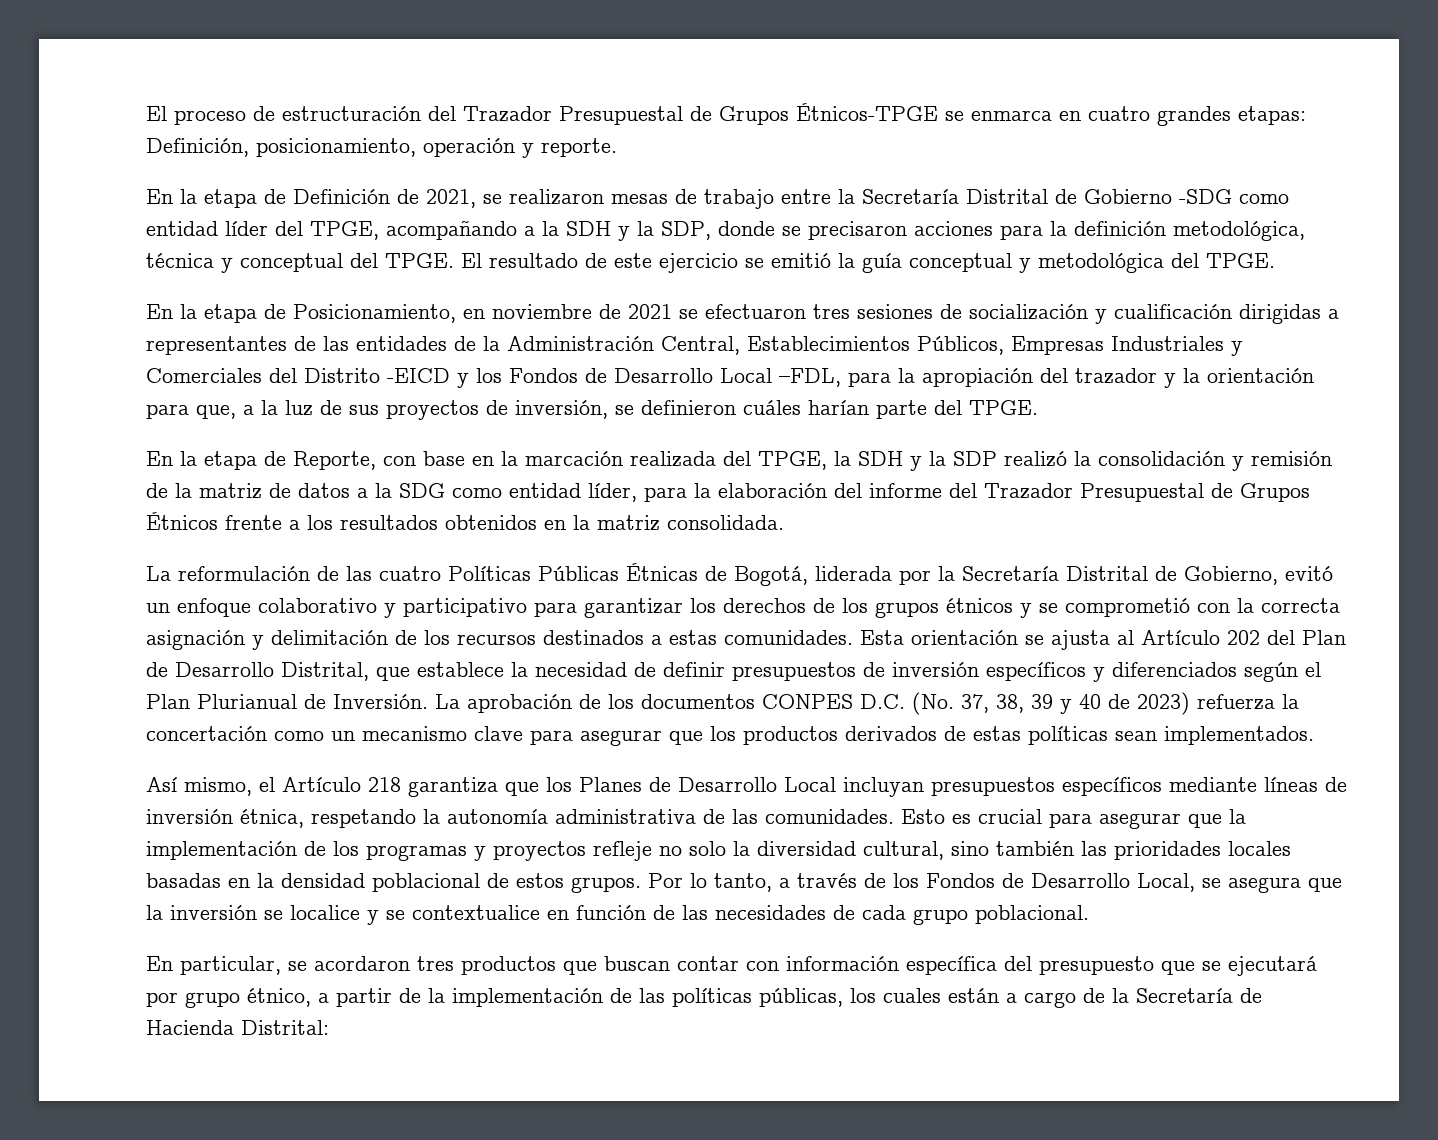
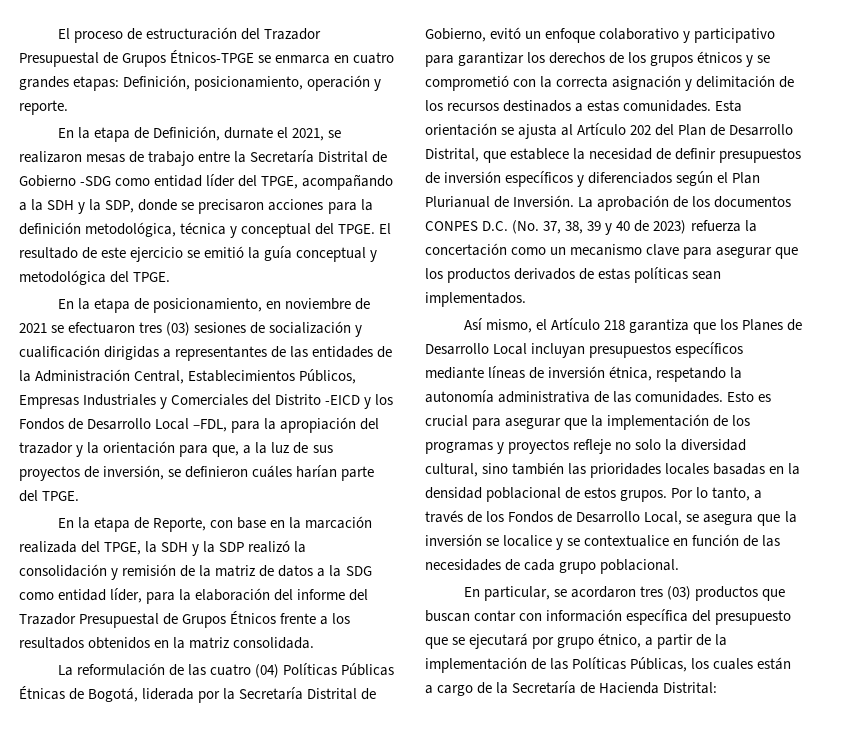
- En la etapa de Definición de 2021, se realizaron mesas de trabajo entre la Secretaría Distrital de Gobierno -SDG como entidad líder del TPGE, acompañando a la SDH y la SDP, donde se precisaron acciones para la definición metodológica, técnica y conceptual del TPGE.
+ En la etapa de Definición, durnate el 2021, se realizaron mesas de trabajo entre la Secretaría Distrital de Gobierno -SDG como entidad líder del TPGE, acompañando a la SDH y la SDP, donde se precisaron acciones para la definición metodológica, técnica y conceptual del TPGE.
- En la etapa de Posicionamiento, en noviembre de 2021 se efectuaron tres sesiones de socialización y cualificación dirigidas a representantes de las entidades de la Administración Central, Establecimientos Públicos, Empresas Industriales y Comerciales del Distrito -EICD y los Fondos de Desarrollo Local –FDL, para la apropiación del trazador y la orientación para que, a la luz de sus proyectos de inversión, se definieron cuáles harían parte del TPGE.
+ En la etapa de posicionamiento, en noviembre de 2021 se efectuaron tres (03) sesiones de socialización y cualificación dirigidas a representantes de las entidades de la Administración Central, Establecimientos Públicos, Empresas Industriales y Comerciales del Distrito -EICD y los Fondos de Desarrollo Local –FDL, para la apropiación del trazador y la orientación para que, a la luz de sus proyectos de inversión, se definieron cuáles harían parte del TPGE.
- La reformulación de las cuatro Políticas Públicas Étnicas de Bogotá, liderada por la Secretaría Distrital de Gobierno, evitó un enfoque colaborativo y participativo para garantizar los derechos de los grupos étnicos y se comprometió con la correcta asignación y delimitación de los recursos destinados a estas comunidades.
+ La reformulación de las cuatro (04) Políticas Públicas Étnicas de Bogotá, liderada por la Secretaría Distrital de Gobierno, evitó un enfoque colaborativo y participativo para garantizar los derechos de los grupos étnicos y se comprometió con la correcta asignación y delimitación de los recursos destinados a estas comunidades.
- En particular, se acordaron tres productos que buscan contar con información específica del presupuesto que se ejecutará por grupo étnico, a partir de la implementación de las políticas públicas, los cuales están a cargo de la Secretaría de Hacienda Distrital:
+ En particular, se acordaron tres (03) productos que buscan contar con información específica del presupuesto que se ejecutará por grupo étnico, a partir de la implementación de las Políticas Públicas, los cuales están a cargo de la Secretaría de Hacienda Distrital:

